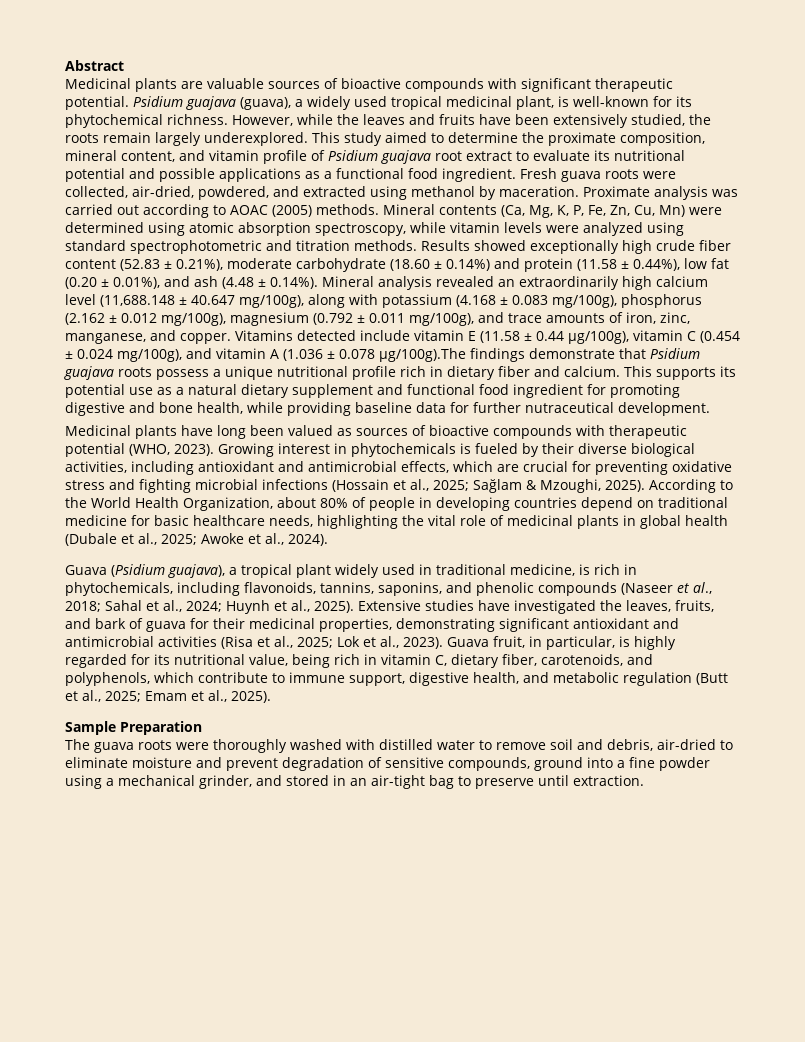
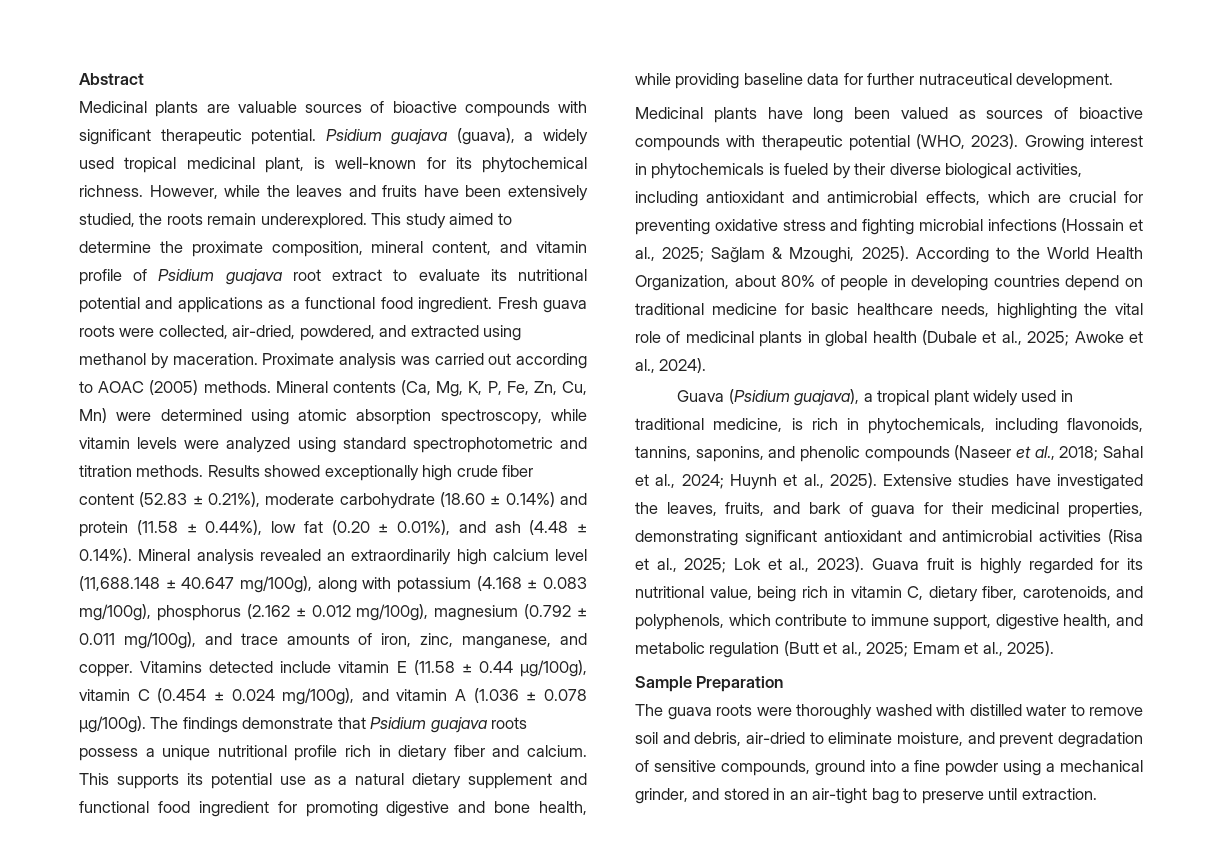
- However, while the leaves and fruits have been extensively studied, the roots remain largely underexplored.
+ However, while the leaves and fruits have been extensively studied, the roots remain underexplored.
- This study aimed to determine the proximate composition, mineral content, and vitamin profile of Psidium guajava root extract to evaluate its nutritional potential and possible applications as a functional food ingredient.
+ This study aimed to determine the proximate composition, mineral content, and vitamin profile of Psidium guajava root extract to evaluate its nutritional potential and applications as a functional food ingredient.
- Vitamins detected include vitamin E (11.58 ± 0.44 µg/100g), vitamin C (0.454 ± 0.024 mg/100g), and vitamin A (1.036 ± 0.078 µg/100g).The findings demonstrate that Psidium guajava roots possess a unique nutritional profile rich in dietary fiber and calcium.
+ Vitamins detected include vitamin E (11.58 ± 0.44 µg/100g), vitamin C (0.454 ± 0.024 mg/100g), and vitamin A (1.036 ± 0.078 µg/100g). The findings demonstrate that Psidium guajava roots possess a unique nutritional profile rich in dietary fiber and calcium.
- Guava fruit, in particular, is highly regarded for its nutritional value, being rich in vitamin C, dietary fiber, carotenoids, and polyphenols, which contribute to immune support, digestive health, and metabolic regulation (Butt et al., 2025; Emam et al., 2025).
+ Guava fruit is highly regarded for its nutritional value, being rich in vitamin C, dietary fiber, carotenoids, and polyphenols, which contribute to immune support, digestive health, and metabolic regulation (Butt et al., 2025; Emam et al., 2025).
- The guava roots were thoroughly washed with distilled water to remove soil and debris, air-dried to eliminate moisture and prevent degradation of sensitive compounds, ground into a fine powder using a mechanical grinder, and stored in an air-tight bag to preserve until extraction.
+ The guava roots were thoroughly washed with distilled water to remove soil and debris, air-dried to eliminate moisture, and prevent degradation of sensitive compounds, ground into a fine powder using a mechanical grinder, and stored in an air-tight bag to preserve until extraction.

